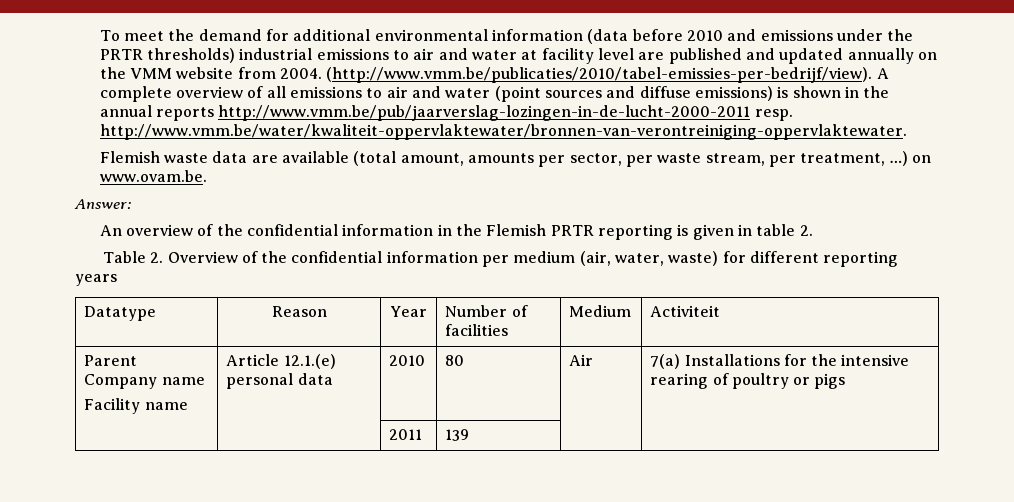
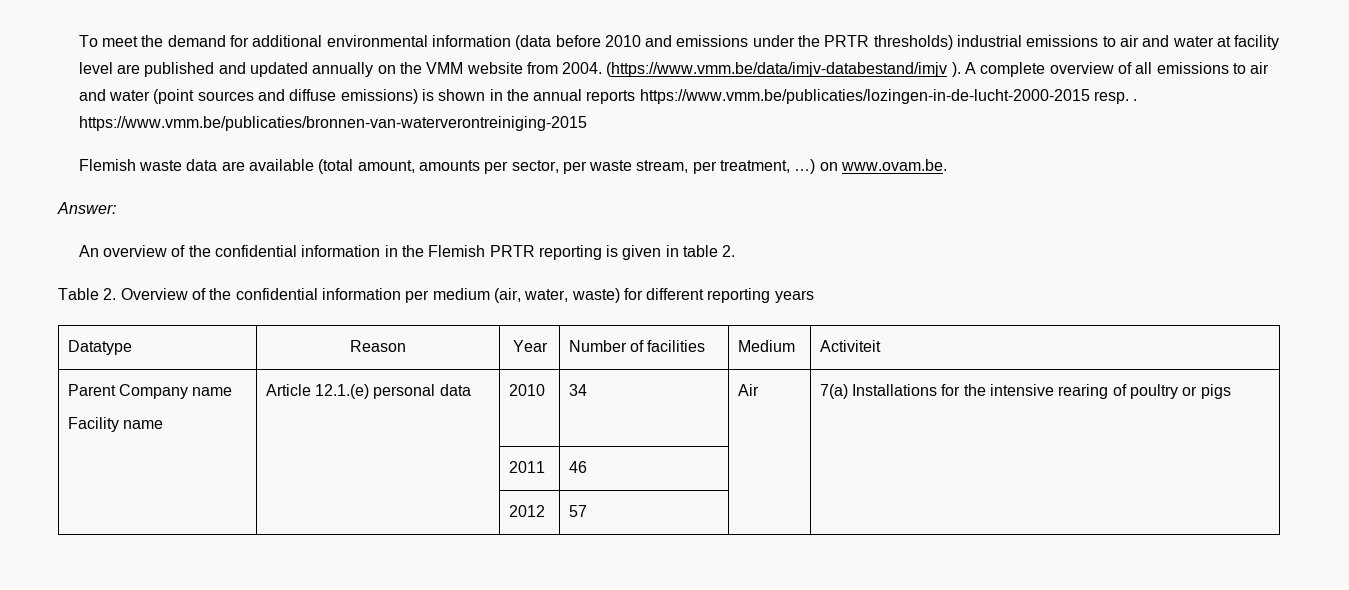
- (http://www.vmm.be/publicaties/2010/tabel-emissies-per-bedrijf/view). A complete overview of all emissions to air and water (point sources and diffuse emissions) is shown in the annual reports http://www.vmm.be/pub/jaarverslag-lozingen-in-de-lucht-2000-2011 resp. http://www.vmm.be/water/kwaliteit-oppervlaktewater/bronnen-van-verontreiniging-oppervlaktewater.
+ (https://www.vmm.be/data/imjv-databestand/imjv ). A complete overview of all emissions to air and water (point sources and diffuse emissions) is shown in the annual reports https://www.vmm.be/publicaties/lozingen-in-de-lucht-2000-2015 resp. . https://www.vmm.be/publicaties/bronnen-van-waterverontreiniging-2015
  Parent Company name
- Facility name | Article 12.1.(e) personal data | 2010 | 80 | Air | 7(a) Installations for the intensive rearing of poultry or pigs
+ Facility name | Article 12.1.(e) personal data | 2010 | 34 | Air | 7(a) Installations for the intensive rearing of poultry or pigs
- | | 2011 | 139 | |
+ | | 2011 | 46 | |
+ | | 2012 | 57 | |

